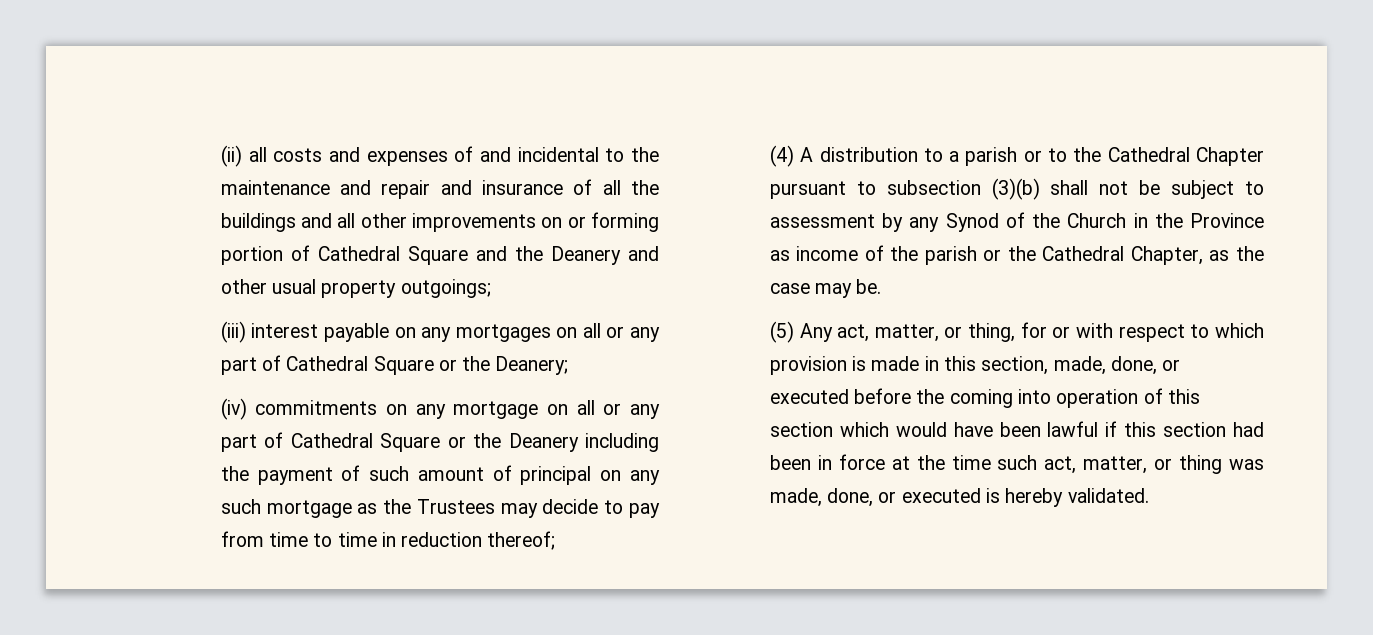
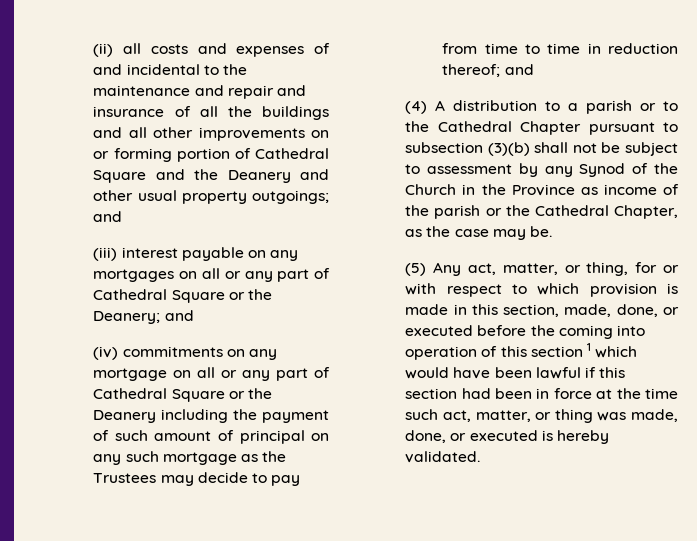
- (ii) all costs and expenses of and incidental to the maintenance and repair and insurance of all the buildings and all other improvements on or forming portion of Cathedral Square and the Deanery and other usual property outgoings;
+ (ii) all costs and expenses of and incidental to the maintenance and repair and insurance of all the buildings and all other improvements on or forming portion of Cathedral Square and the Deanery and other usual property outgoings; and
- (iii) interest payable on any mortgages on all or any part of Cathedral Square or the Deanery;
+ (iii) interest payable on any mortgages on all or any part of Cathedral Square or the Deanery; and
- (iv) commitments on any mortgage on all or any part of Cathedral Square or the Deanery including the payment of such amount of principal on any such mortgage as the Trustees may decide to pay from time to time in reduction thereof;
+ (iv) commitments on any mortgage on all or any part of Cathedral Square or the Deanery including the payment of such amount of principal on any such mortgage as the Trustees may decide to pay from time to time in reduction thereof; and
- (5) Any act, matter, or thing, for or with respect to which provision is made in this section, made, done, or executed before the coming into operation of this section which would have been lawful if this section had been in force at the time such act, matter, or thing was made, done, or executed is hereby validated.
+ (5) Any act, matter, or thing, for or with respect to which provision is made in this section, made, done, or executed before the coming into operation of this section 1 which would have been lawful if this section had been in force at the time such act, matter, or thing was made, done, or executed is hereby validated.

